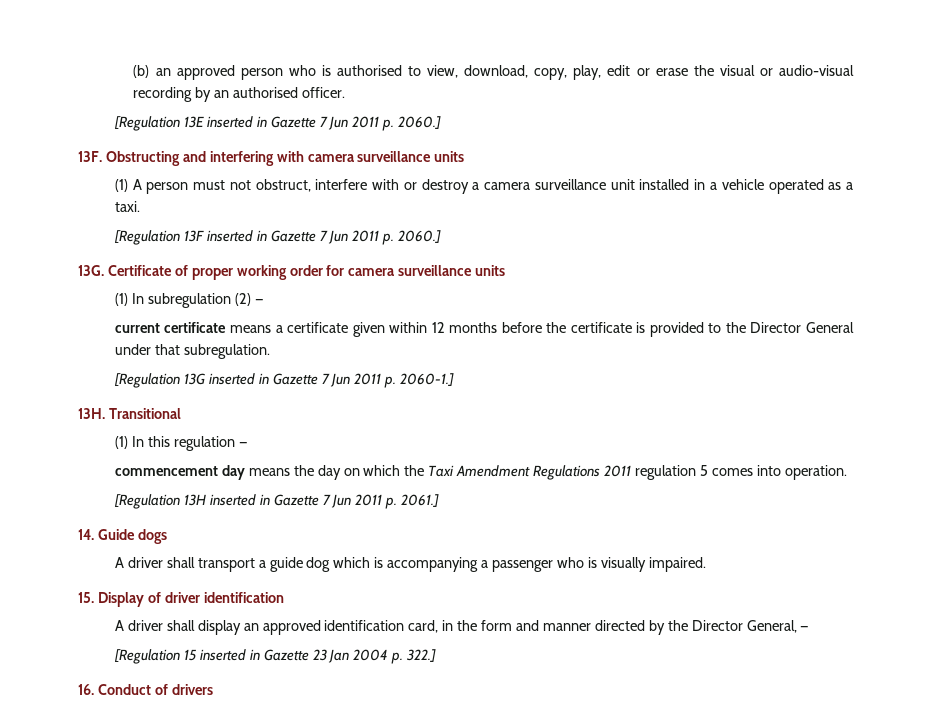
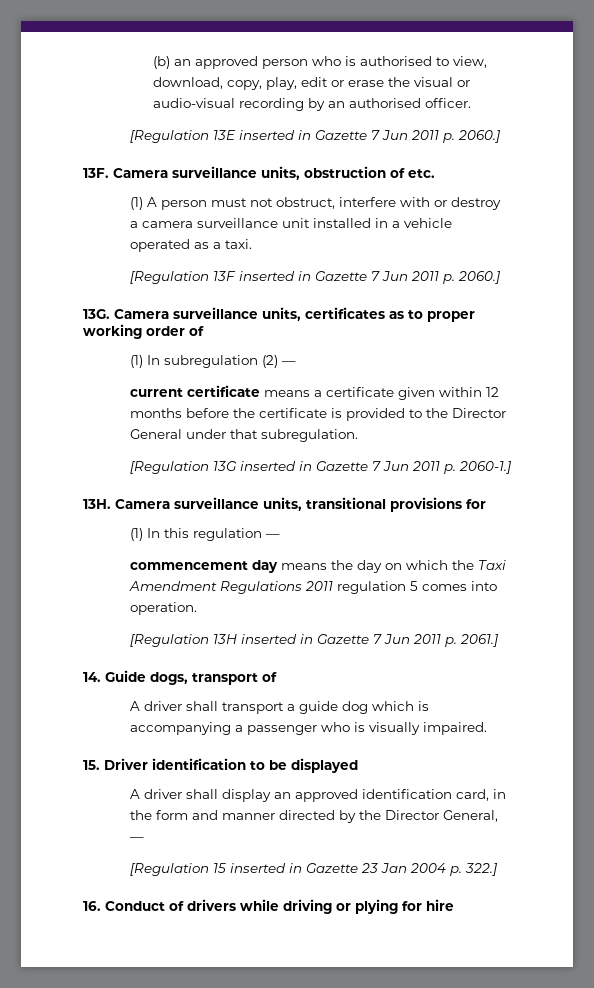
- Obstructing and interfering with camera surveillance units
+ Camera surveillance units, obstruction of etc.
- Certificate of proper working order for camera surveillance units
+ Camera surveillance units, certificates as to proper working order of
- Transitional
+ Camera surveillance units, transitional provisions for
- 14. Guide dogs
+ 14. Guide dogs, transport of
- 15. Display of driver identification
+ 15. Driver identification to be displayed
- 16. Conduct of drivers
+ 16. Conduct of drivers while driving or plying for hire

